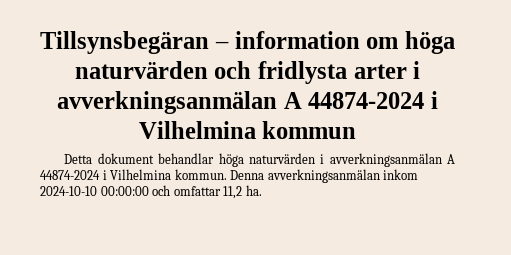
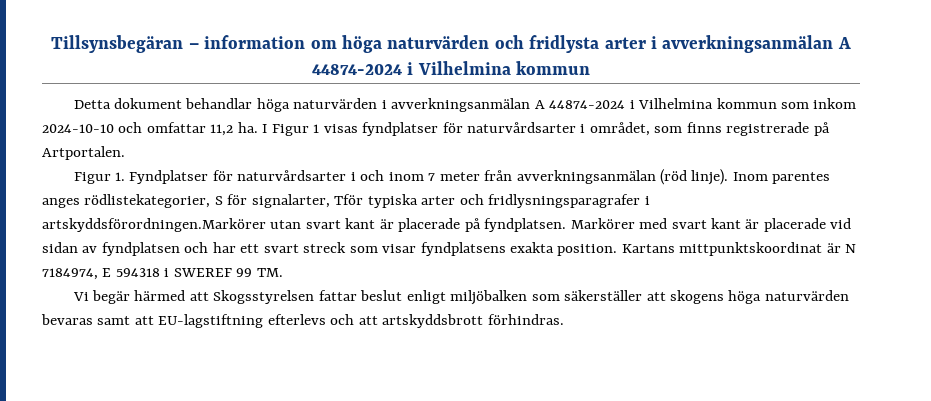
- Detta dokument behandlar höga naturvärden i avverkningsanmälan A 44874-2024 i Vilhelmina kommun. Denna avverkningsanmälan inkom 2024-10-10 00:00:00 och omfattar 11,2 ha.
+ Detta dokument behandlar höga naturvärden i avverkningsanmälan A 44874-2024 i Vilhelmina kommun som inkom 2024-10-10 och omfattar 11,2 ha.
+ I Figur 1 visas fyndplatser för naturvårdsarter i området, som finns registrerade på Artportalen.
+ Figur 1. Fyndplatser för naturvårdsarter i och inom 7 meter från avverkningsanmälan (röd linje). Inom parentes anges rödlistekategorier, S för signalarter, Tför typiska arter och fridlysningsparagrafer i artskyddsförordningen.Markörer utan svart kant är placerade på fyndplatsen. Markörer med svart kant är placerade vid sidan av fyndplatsen och har ett svart streck som visar fyndplatsens exakta position. Kartans mittpunktskoordinat är N 7184974, E 594318 i SWEREF 99 TM.
+ Vi begär härmed att Skogsstyrelsen fattar beslut enligt miljöbalken som säkerställer att skogens höga naturvärden bevaras samt att EU-lagstiftning efterlevs och att artskyddsbrott förhindras.

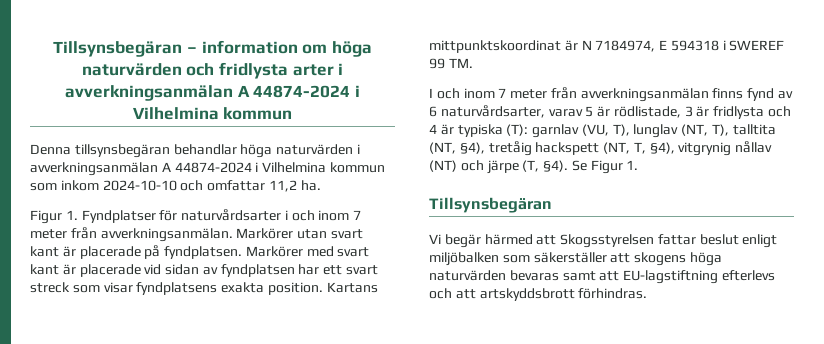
- Detta dokument behandlar höga naturvärden i avverkningsanmälan A 44874-2024 i Vilhelmina kommun som inkom 2024-10-10 och omfattar 11,2 ha. I Figur 1 visas fyndplatser för naturvårdsarter i området, som finns registrerade på Artportalen.
+ Denna tillsynsbegäran behandlar höga naturvärden i avverkningsanmälan A 44874-2024 i Vilhelmina kommun som inkom 2024-10-10 och omfattar 11,2 ha.
- Figur 1. Fyndplatser för naturvårdsarter i och inom 7 meter från avverkningsanmälan (röd linje). Inom parentes anges rödlistekategorier, S för signalarter, Tför typiska arter och fridlysningsparagrafer i artskyddsförordningen.Markörer utan svart kant är placerade på fyndplatsen.
+ Figur 1. Fyndplatser för naturvårdsarter i och inom 7 meter från avverkningsanmälan. Markörer utan svart kant är placerade på fyndplatsen.
- Markörer med svart kant är placerade vid sidan av fyndplatsen och har ett svart streck som visar fyndplatsens exakta position.
+ Markörer med svart kant är placerade vid sidan av fyndplatsen har ett svart streck som visar fyndplatsens exakta position.
+ I och inom 7 meter från avverkningsanmälan finns fynd av 6 naturvårdsarter, varav 5 är rödlistade, 3 är fridlysta och 4 är typiska (T): garnlav (VU, T), lunglav (NT, T), talltita (NT, §4), tretåig hackspett (NT, T, §4), vitgrynig nållav (NT) och järpe (T, §4). Se Figur 1.
+ Tillsynsbegäran

